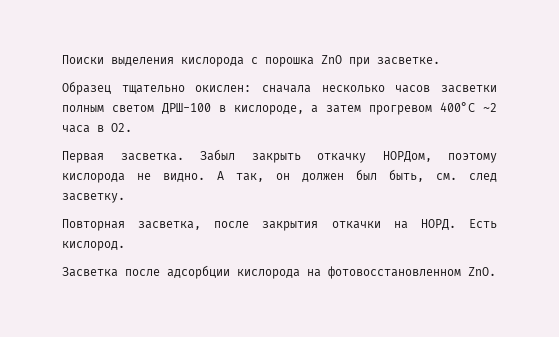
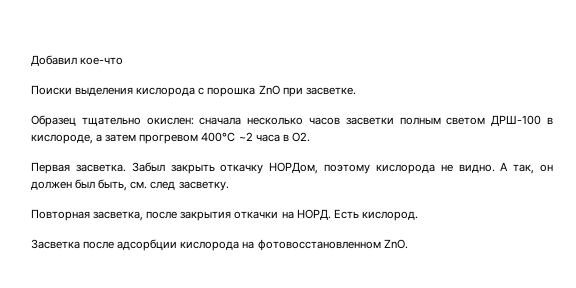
+ Добавил кое-что

